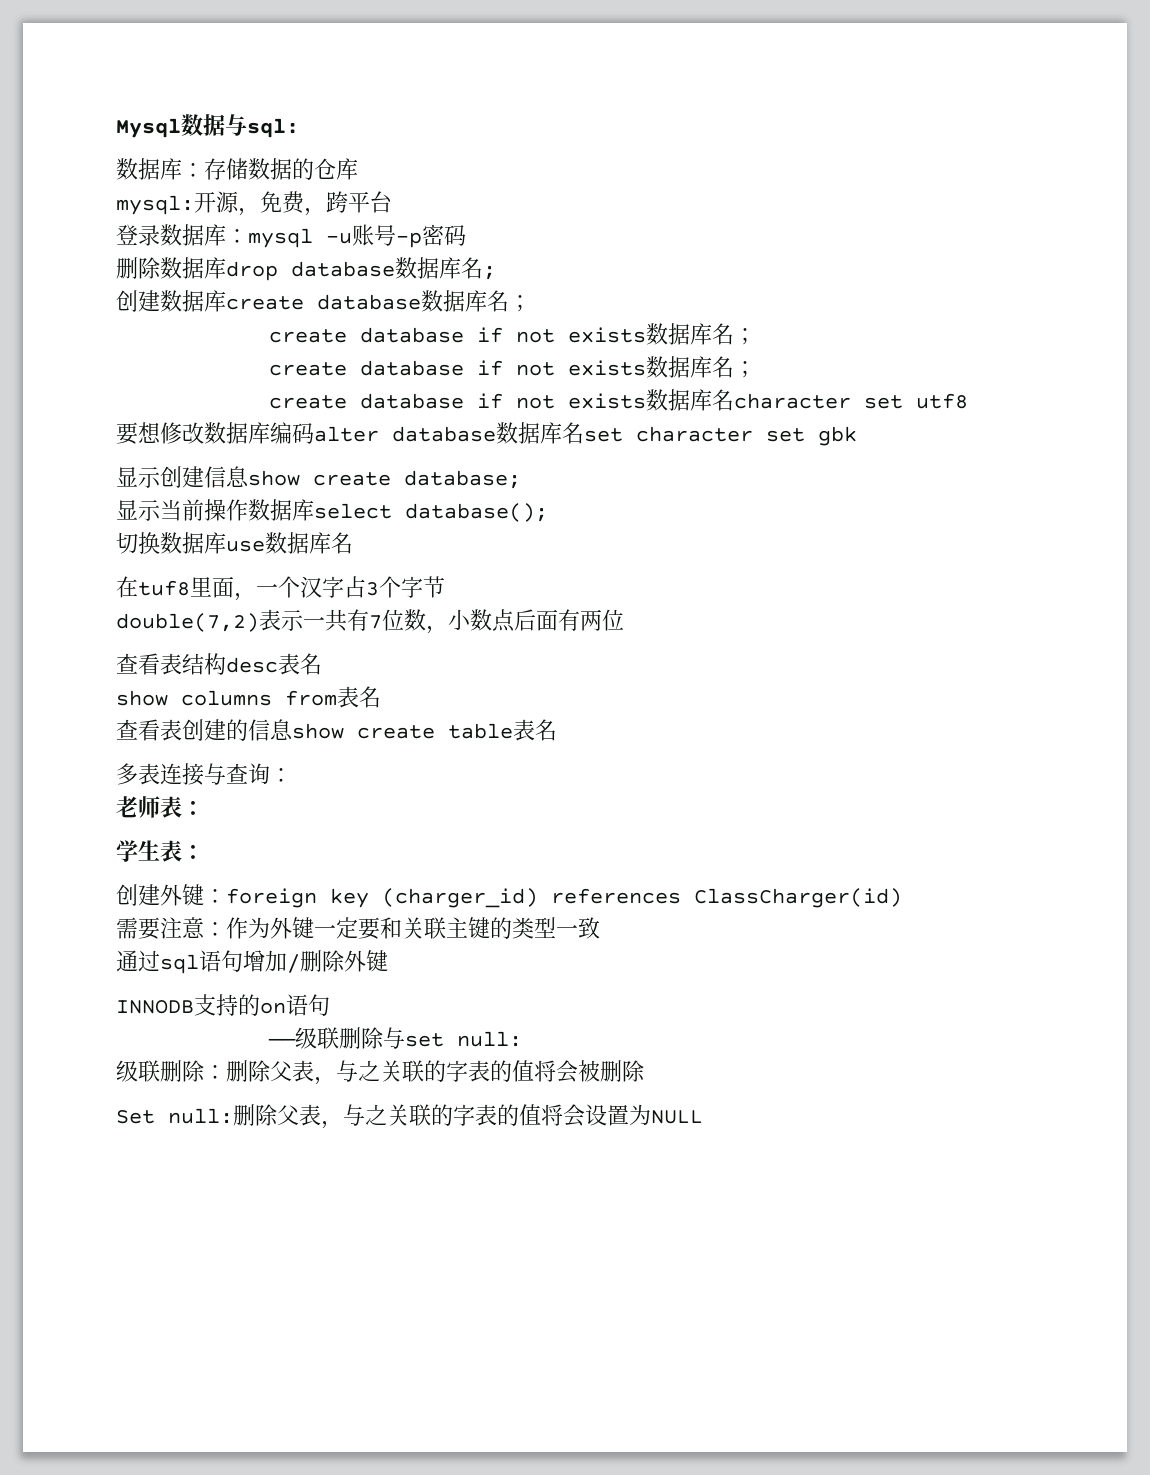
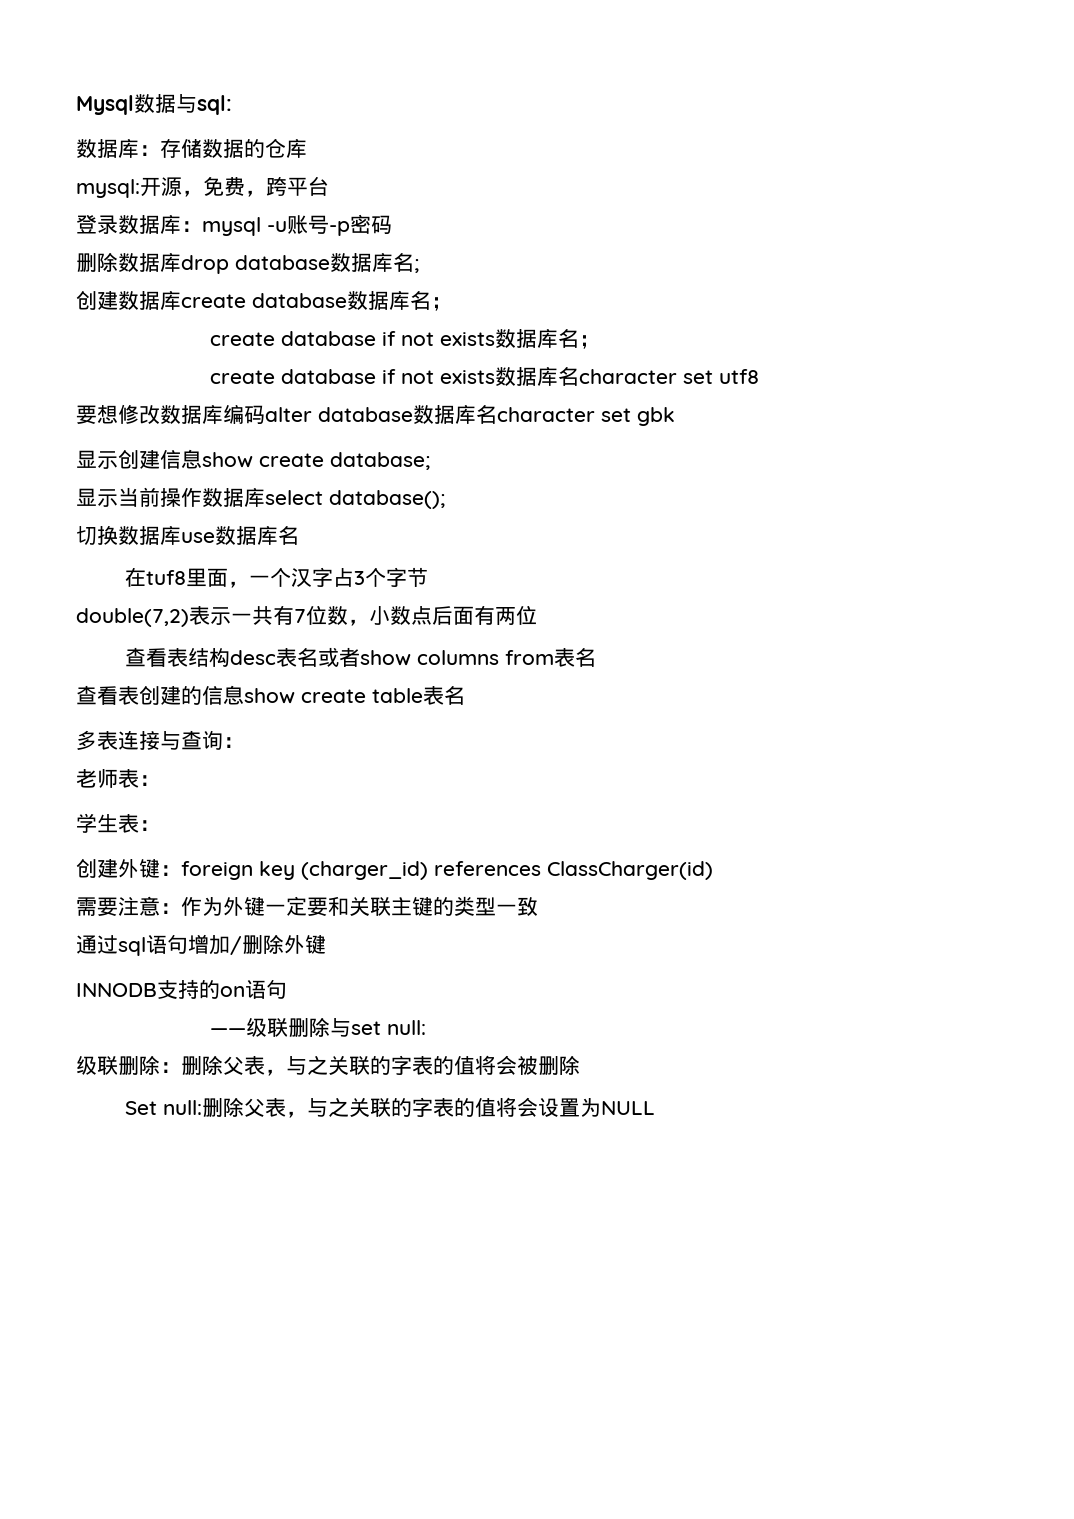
  创建数据库create database数据库名；
- create database if not exists数据库名；
- 要想修改数据库编码alter database数据库名set character set gbk
+ 要想修改数据库编码alter database数据库名character set gbk
- 查看表结构desc表名
- show columns from表名
+ 查看表结构desc表名或者show columns from表名

